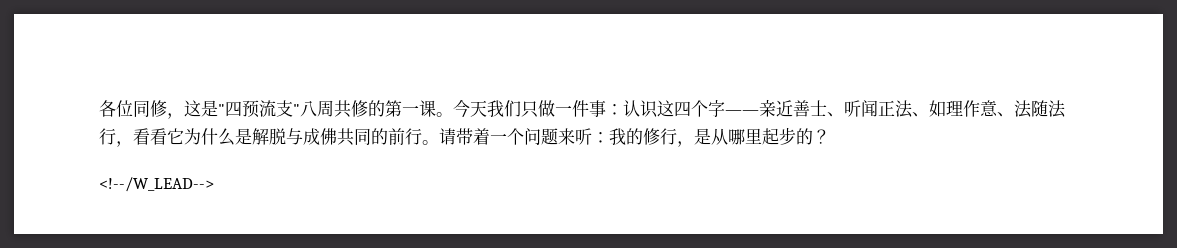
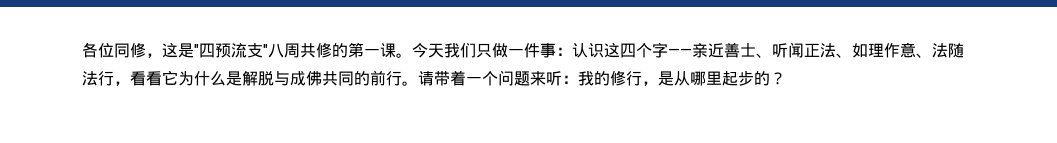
- <!--/W_LEAD-->

